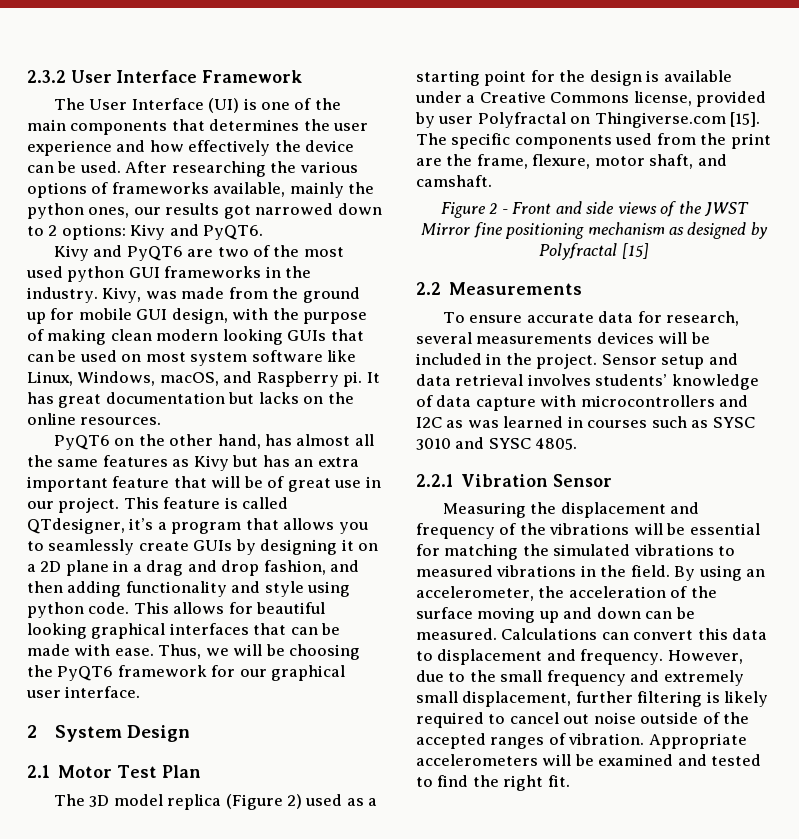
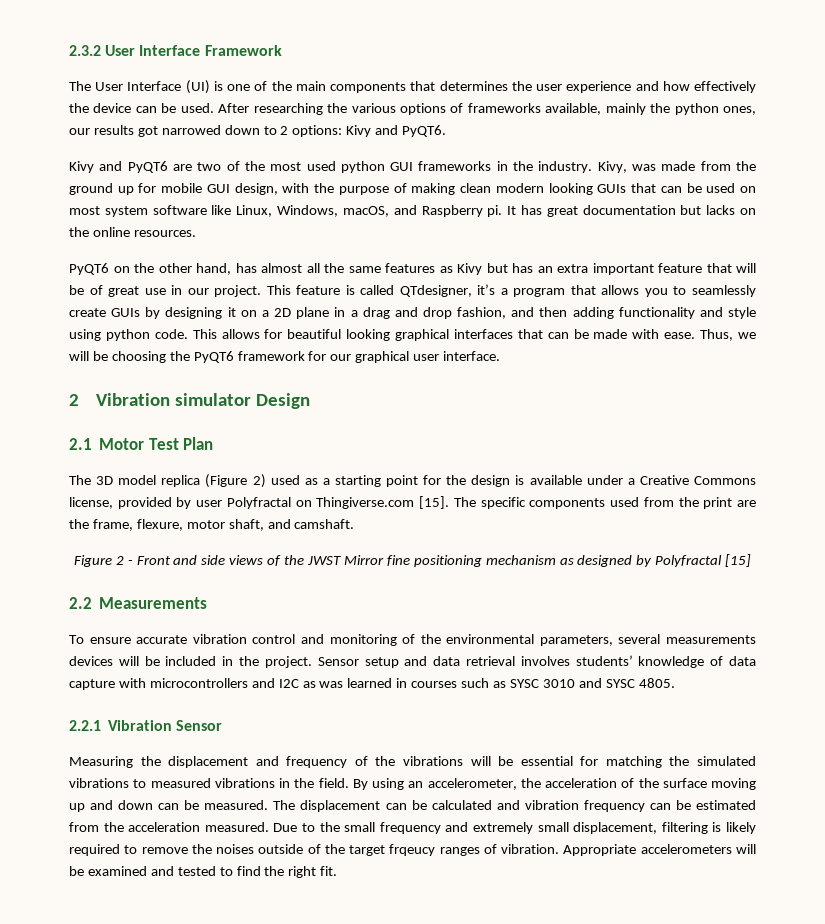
- 2 System Design
+ 2 Vibration simulator Design
- To ensure accurate data for research, several measurements devices will be included in the project.
+ To ensure accurate vibration control and monitoring of the environmental parameters, several measurements devices will be included in the project.
- Calculations can convert this data to displacement and frequency. However, due to the small frequency and extremely small displacement, further filtering is likely required to cancel out noise outside of the accepted ranges of vibration.
+ The displacement can be calculated and vibration frequency can be estimated from the acceleration measured. Due to the small frequency and extremely small displacement, filtering is likely required to remove the noises outside of the target frqeucy ranges of vibration.

